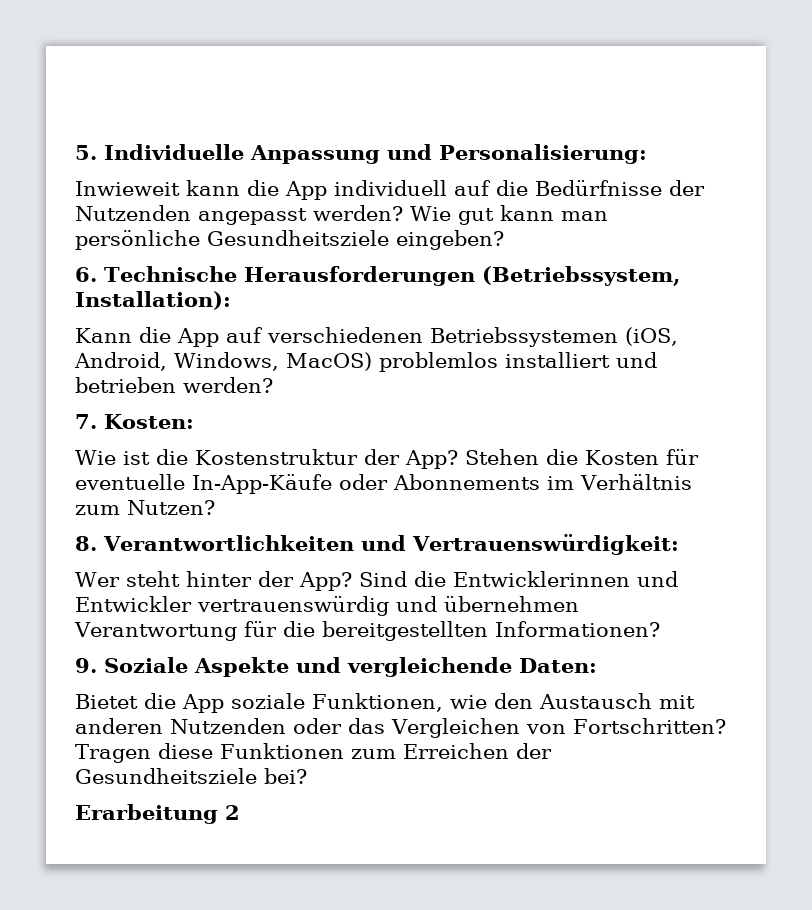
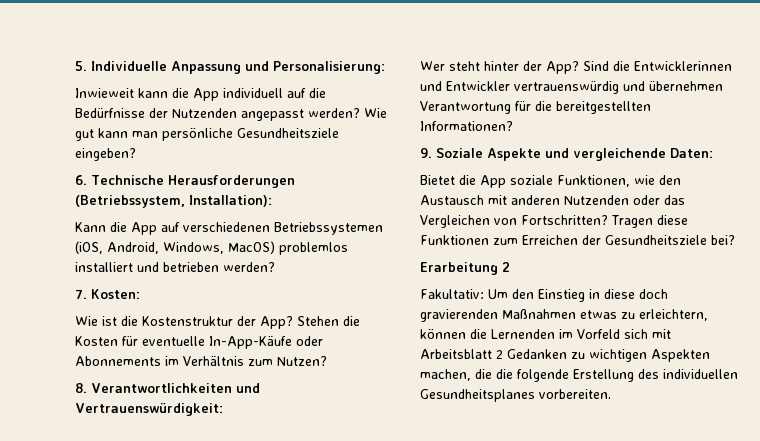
+ Fakultativ: Um den Einstieg in diese doch gravierenden Maßnahmen etwas zu erleichtern, können die Lernenden im Vorfeld sich mit Arbeitsblatt 2 Gedanken zu wichtigen Aspekten machen, die die folgende Erstellung des individuellen Gesundheitsplanes vorbereiten.

